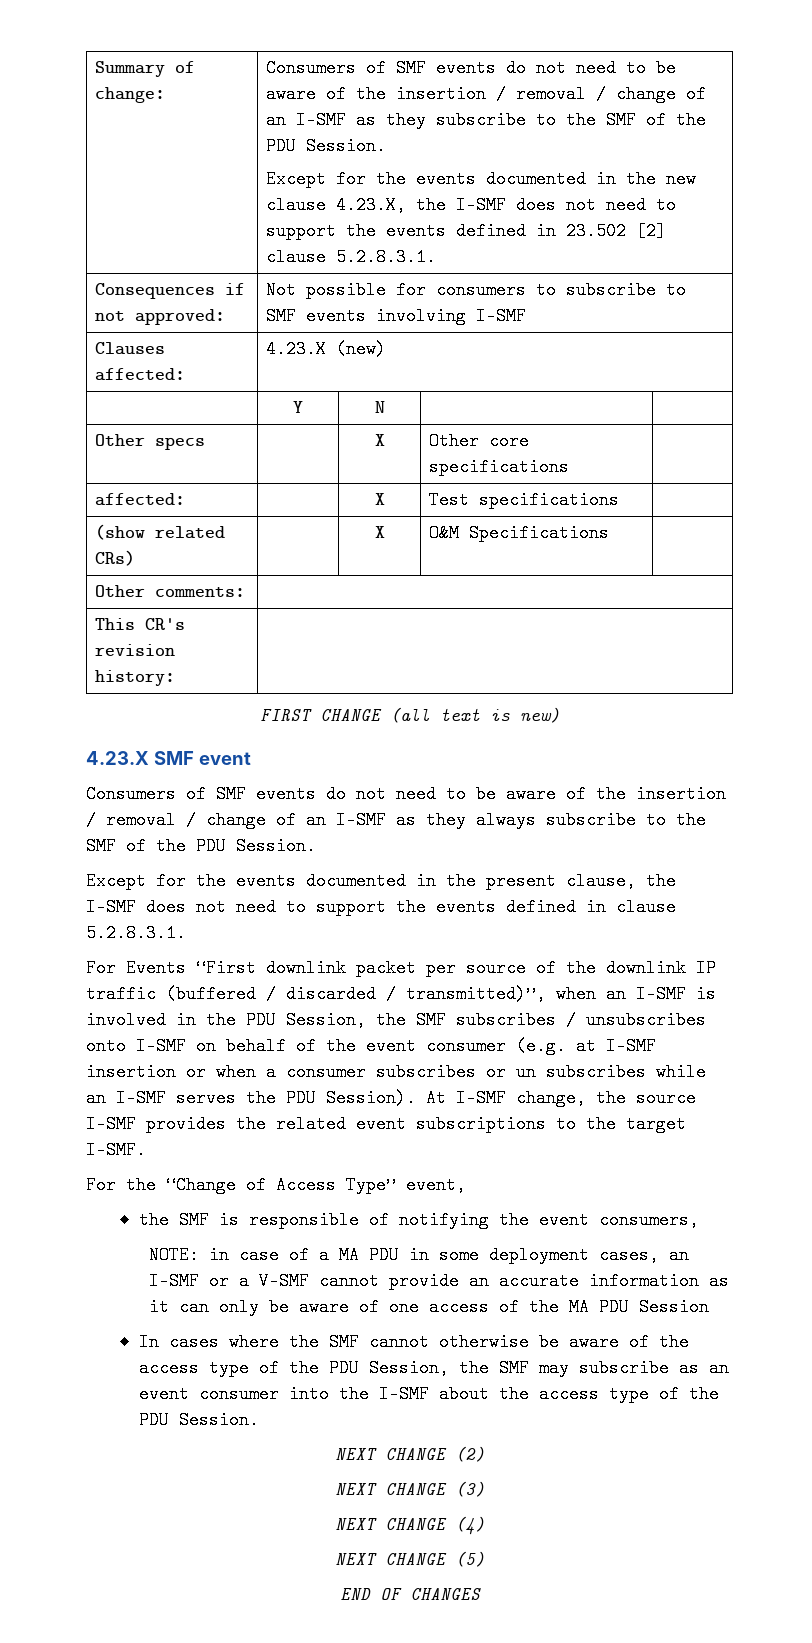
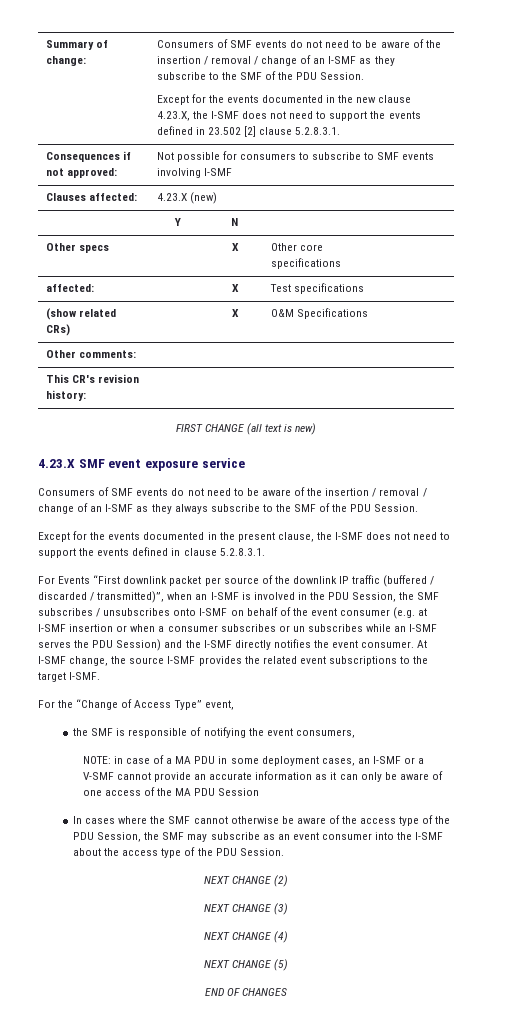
- 4.23.X SMF event
+ 4.23.X SMF event exposure service
- For Events “First downlink packet per source of the downlink IP traffic (buffered / discarded / transmitted)”, when an I-SMF is involved in the PDU Session, the SMF subscribes / unsubscribes onto I-SMF on behalf of the event consumer (e.g. at I-SMF insertion or when a consumer subscribes or un subscribes while an I-SMF serves the PDU Session).
+ For Events “First downlink packet per source of the downlink IP traffic (buffered / discarded / transmitted)”, when an I-SMF is involved in the PDU Session, the SMF subscribes / unsubscribes onto I-SMF on behalf of the event consumer (e.g. at I-SMF insertion or when a consumer subscribes or un subscribes while an I-SMF serves the PDU Session) and the I-SMF directly notifies the event consumer.

